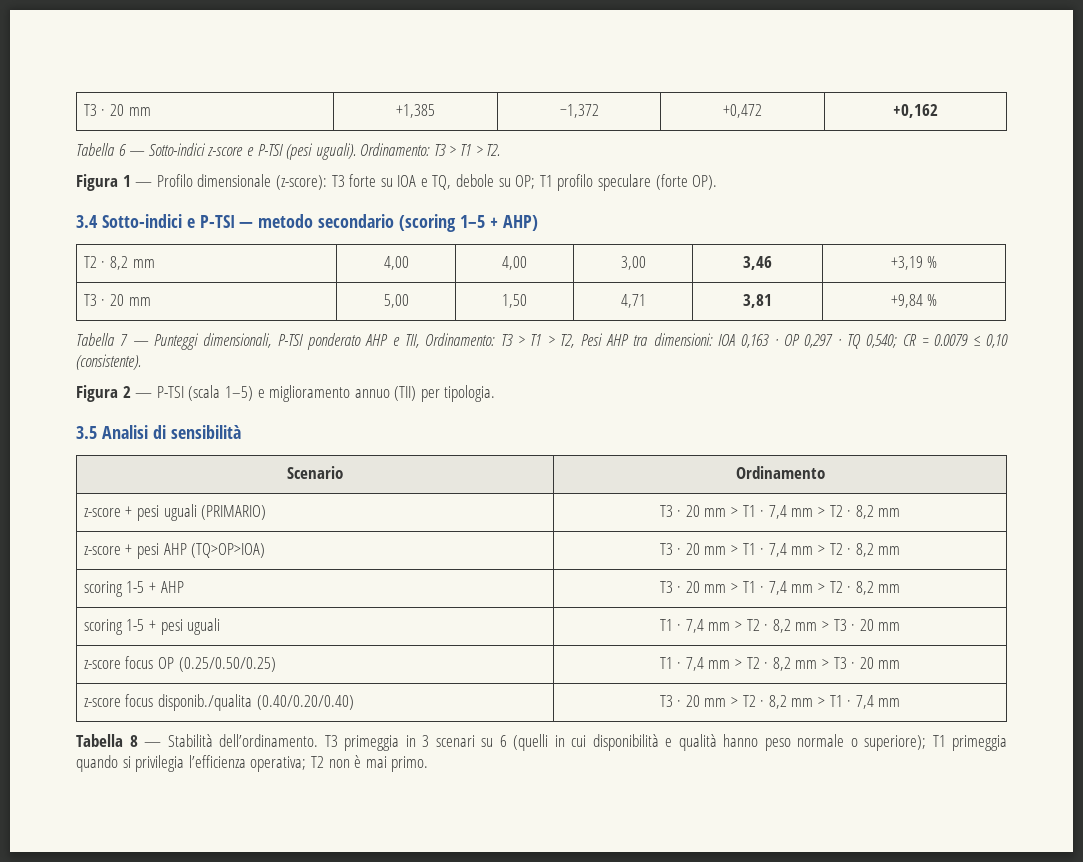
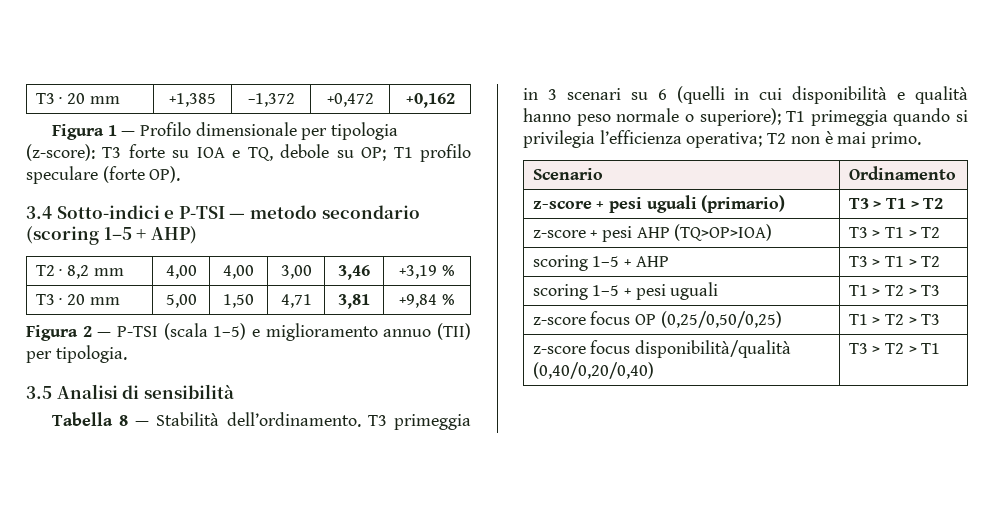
- Tabella 6 — Sotto-indici z-score e P-TSI (pesi uguali). Ordinamento: T3 > T1 > T2.
- Figura 1 — Profilo dimensionale (z-score): T3 forte su IOA e TQ, debole su OP; T1 profilo speculare (forte OP).
+ Figura 1 — Profilo dimensionale per tipologia (z-score): T3 forte su IOA e TQ, debole su OP; T1 profilo speculare (forte OP).
- Tabella 7 — Punteggi dimensionali, P-TSI ponderato AHP e TII, Ordinamento: T3 > T1 > T2, Pesi AHP tra dimensioni: IOA 0,163 · OP 0,297 · TQ 0,540; CR = 0.0079 ≤ 0,10 (consistente).
- Scenario | Ordinamento
- z-score + pesi uguali (PRIMARIO) | T3 · 20 mm > T1 · 7,4 mm > T2 · 8,2 mm
- z-score + pesi AHP (TQ>OP>IOA) | T3 · 20 mm > T1 · 7,4 mm > T2 · 8,2 mm
- scoring 1-5 + AHP | T3 · 20 mm > T1 · 7,4 mm > T2 · 8,2 mm
- scoring 1-5 + pesi uguali | T1 · 7,4 mm > T2 · 8,2 mm > T3 · 20 mm
- z-score focus OP (0.25/0.50/0.25) | T1 · 7,4 mm > T2 · 8,2 mm > T3 · 20 mm
- z-score focus disponib./qualita (0.40/0.20/0.40) | T3 · 20 mm > T2 · 8,2 mm > T1 · 7,4 mm
+ Scenario | Ordinamento
+ z-score + pesi uguali (primario) | T3 > T1 > T2
+ z-score + pesi AHP (TQ>OP>IOA) | T3 > T1 > T2
+ scoring 1–5 + AHP | T3 > T1 > T2
+ scoring 1–5 + pesi uguali | T1 > T2 > T3
+ z-score focus OP (0,25/0,50/0,25) | T1 > T2 > T3
+ z-score focus disponibilità/qualità (0,40/0,20/0,40) | T3 > T2 > T1

